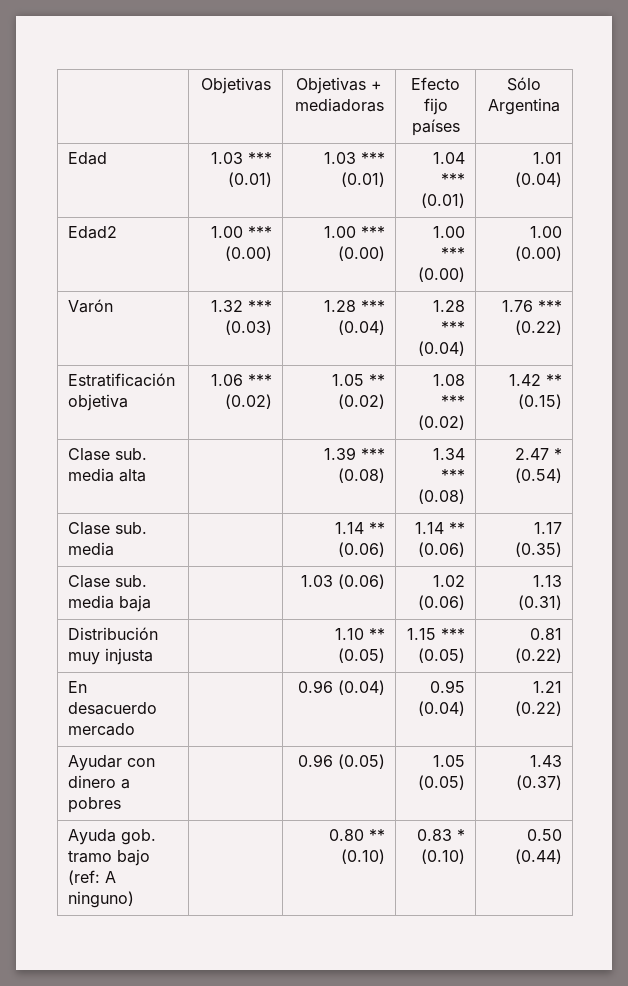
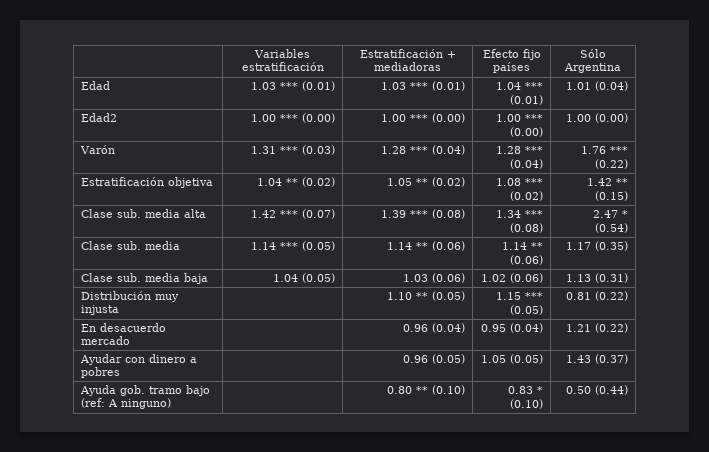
- | Objetivas | Objetivas + mediadoras | Efecto fijo países | Sólo Argentina
+ | Variables estratificación | Estratificación + mediadoras | Efecto fijo países | Sólo Argentina
- Varón | 1.32 *** (0.03) | 1.28 *** (0.04) | 1.28 *** (0.04) | 1.76 *** (0.22)
+ Varón | 1.31 *** (0.03) | 1.28 *** (0.04) | 1.28 *** (0.04) | 1.76 *** (0.22)
- Estratificación objetiva | 1.06 *** (0.02) | 1.05 ** (0.02) | 1.08 *** (0.02) | 1.42 ** (0.15)
+ Estratificación objetiva | 1.04 ** (0.02) | 1.05 ** (0.02) | 1.08 *** (0.02) | 1.42 ** (0.15)
- Clase sub. media alta | | 1.39 *** (0.08) | 1.34 *** (0.08) | 2.47 * (0.54)
+ Clase sub. media alta | 1.42 *** (0.07) | 1.39 *** (0.08) | 1.34 *** (0.08) | 2.47 * (0.54)
- Clase sub. media | | 1.14 ** (0.06) | 1.14 ** (0.06) | 1.17 (0.35)
+ Clase sub. media | 1.14 *** (0.05) | 1.14 ** (0.06) | 1.14 ** (0.06) | 1.17 (0.35)
- Clase sub. media baja | | 1.03 (0.06) | 1.02 (0.06) | 1.13 (0.31)
+ Clase sub. media baja | 1.04 (0.05) | 1.03 (0.06) | 1.02 (0.06) | 1.13 (0.31)

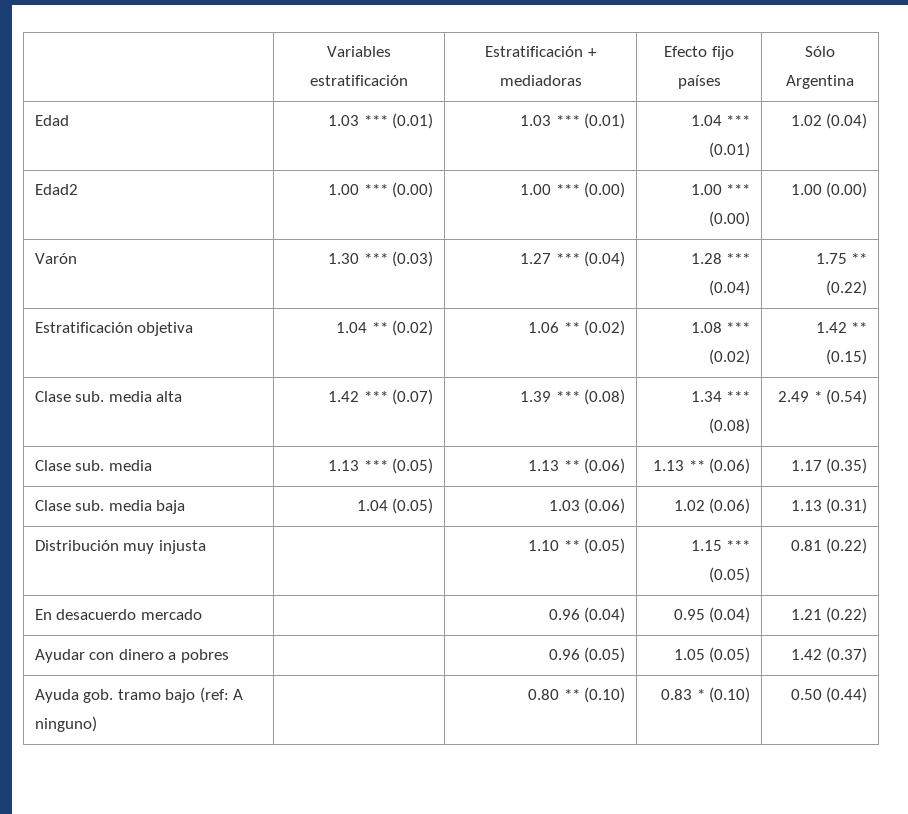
- Edad | 1.03 *** (0.01) | 1.03 *** (0.01) | 1.04 *** (0.01) | 1.01 (0.04)
+ Edad | 1.03 *** (0.01) | 1.03 *** (0.01) | 1.04 *** (0.01) | 1.02 (0.04)
- Varón | 1.31 *** (0.03) | 1.28 *** (0.04) | 1.28 *** (0.04) | 1.76 *** (0.22)
+ Varón | 1.30 *** (0.03) | 1.27 *** (0.04) | 1.28 *** (0.04) | 1.75 ** (0.22)
- Estratificación objetiva | 1.04 ** (0.02) | 1.05 ** (0.02) | 1.08 *** (0.02) | 1.42 ** (0.15)
+ Estratificación objetiva | 1.04 ** (0.02) | 1.06 ** (0.02) | 1.08 *** (0.02) | 1.42 ** (0.15)
- Clase sub. media alta | 1.42 *** (0.07) | 1.39 *** (0.08) | 1.34 *** (0.08) | 2.47 * (0.54)
+ Clase sub. media alta | 1.42 *** (0.07) | 1.39 *** (0.08) | 1.34 *** (0.08) | 2.49 * (0.54)
- Clase sub. media | 1.14 *** (0.05) | 1.14 ** (0.06) | 1.14 ** (0.06) | 1.17 (0.35)
+ Clase sub. media | 1.13 *** (0.05) | 1.13 ** (0.06) | 1.13 ** (0.06) | 1.17 (0.35)
- Ayudar con dinero a pobres | | 0.96 (0.05) | 1.05 (0.05) | 1.43 (0.37)
+ Ayudar con dinero a pobres | | 0.96 (0.05) | 1.05 (0.05) | 1.42 (0.37)

